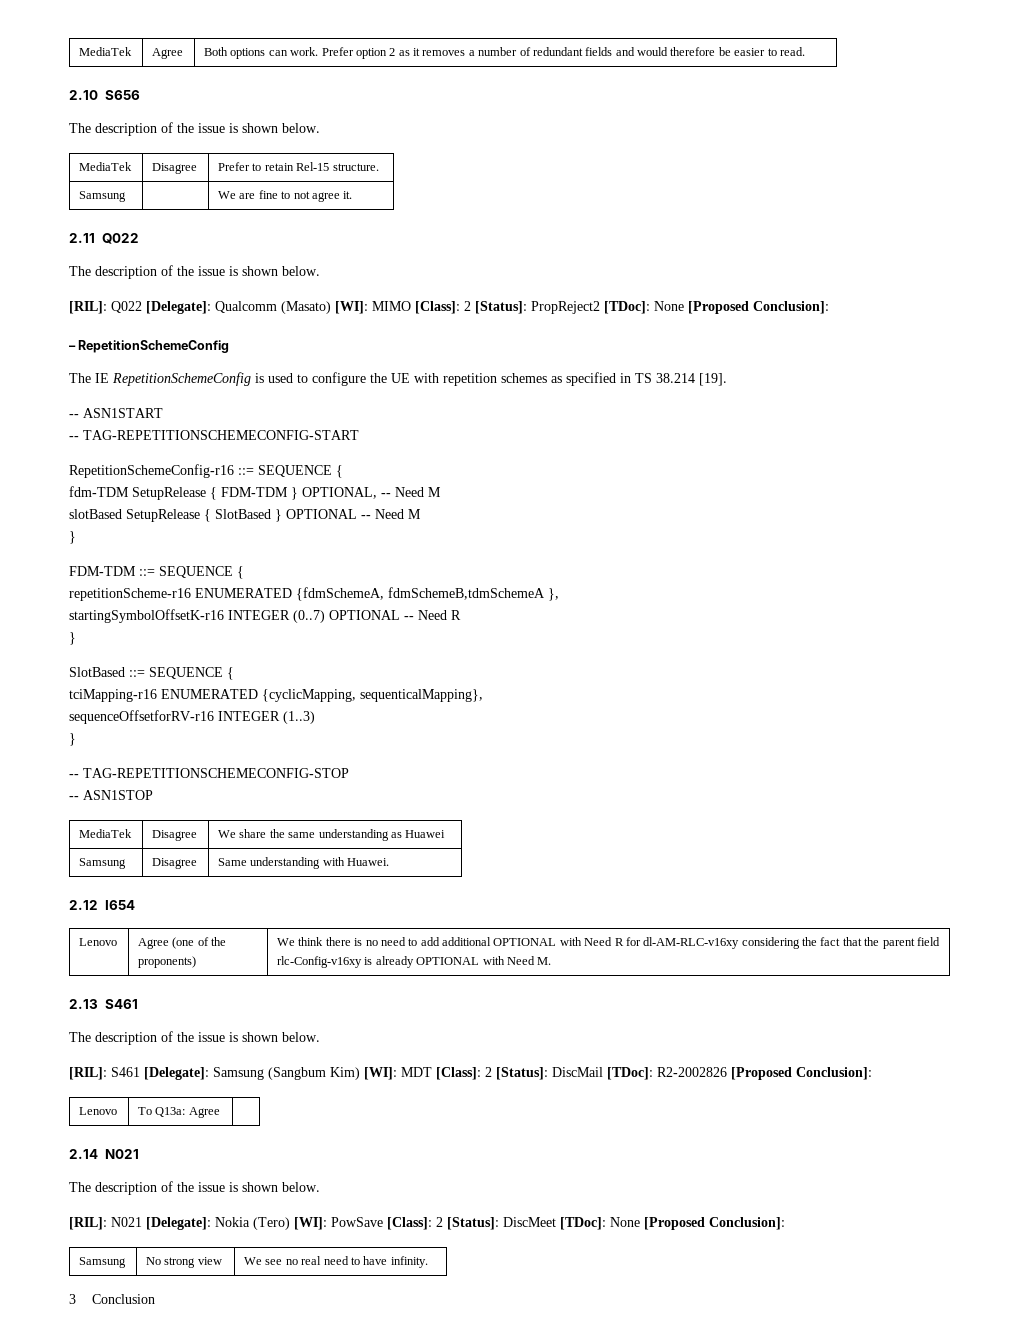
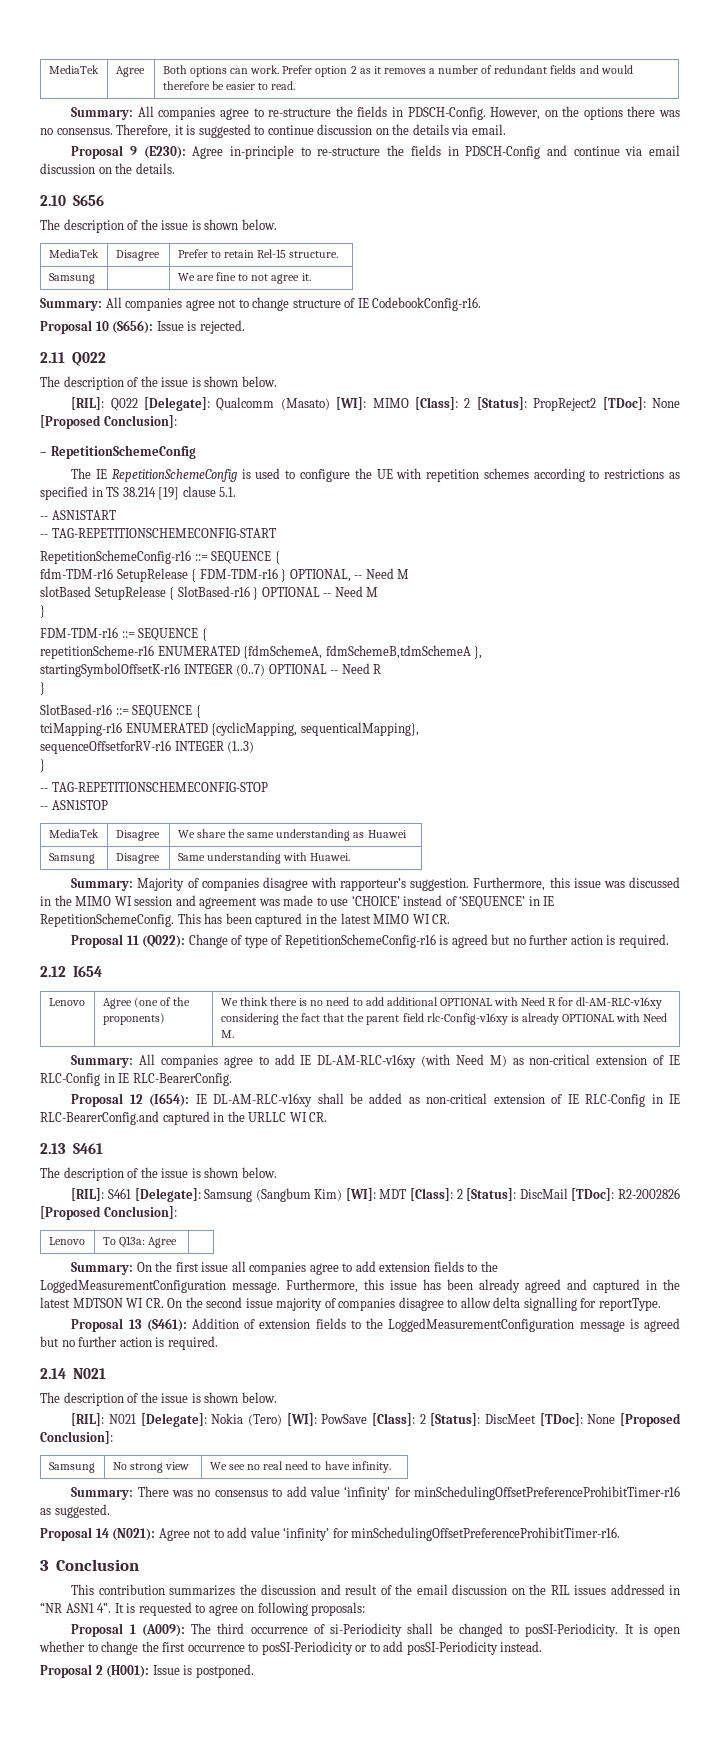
+ Summary: All companies agree to re-structure the fields in PDSCH-Config. However, on the options there was no consensus. Therefore, it is suggested to continue discussion on the details via email.
+ Proposal 9 (E230): Agree in-principle to re-structure the fields in PDSCH-Config and continue via email discussion on the details.
+ Summary: All companies agree not to change structure of IE CodebookConfig-r16.
+ Proposal 10 (S656): Issue is rejected.
- The IE RepetitionSchemeConfig is used to configure the UE with repetition schemes as specified in TS 38.214 [19].
+ The IE RepetitionSchemeConfig is used to configure the UE with repetition schemes according to restrictions as specified in TS 38.214 [19] clause 5.1.
- fdm-TDM SetupRelease { FDM-TDM } OPTIONAL, -- Need M
+ fdm-TDM-r16 SetupRelease { FDM-TDM-r16 } OPTIONAL, -- Need M
- slotBased SetupRelease { SlotBased } OPTIONAL -- Need M
+ slotBased SetupRelease { SlotBased-r16 } OPTIONAL -- Need M
- FDM-TDM ::= SEQUENCE {
+ FDM-TDM-r16 ::= SEQUENCE {
- SlotBased ::= SEQUENCE {
+ SlotBased-r16 ::= SEQUENCE {
+ Summary: Majority of companies disagree with rapporteur’s suggestion. Furthermore, this issue was discussed in the MIMO WI session and agreement was made to use ‘CHOICE’ instead of ‘SEQUENCE’ in IE RepetitionSchemeConfig. This has been captured in the latest MIMO WI CR.
+ Proposal 11 (Q022): Change of type of RepetitionSchemeConfig-r16 is agreed but no further action is required.
+ Summary: All companies agree to add IE DL-AM-RLC-v16xy (with Need M) as non-critical extension of IE RLC-Config in IE RLC-BearerConfig.
+ Proposal 12 (I654): IE DL-AM-RLC-v16xy shall be added as non-critical extension of IE RLC-Config in IE RLC-BearerConfig.and captured in the URLLC WI CR.
+ Summary: On the first issue all companies agree to add extension fields to the LoggedMeasurementConfiguration message. Furthermore, this issue has been already agreed and captured in the latest MDTSON WI CR. On the second issue majority of companies disagree to allow delta signalling for reportType.
+ Proposal 13 (S461): Addition of extension fields to the LoggedMeasurementConfiguration message is agreed but no further action is required.
+ Summary: There was no consensus to add value ‘infinity’ for minSchedulingOffsetPreferenceProhibitTimer-r16 as suggested.
+ Proposal 14 (N021): Agree not to add value ‘infinity’ for minSchedulingOffsetPreferenceProhibitTimer-r16.
  3 Conclusion
+ This contribution summarizes the discussion and result of the email discussion on the RIL issues addressed in “NR ASN1 4”. It is requested to agree on following proposals:
+ Proposal 1 (A009): The third occurrence of si-Periodicity shall be changed to posSI-Periodicity. It is open whether to change the first occurrence to posSI-Periodicity or to add posSI-Periodicity instead.
+ Proposal 2 (H001): Issue is postponed.

